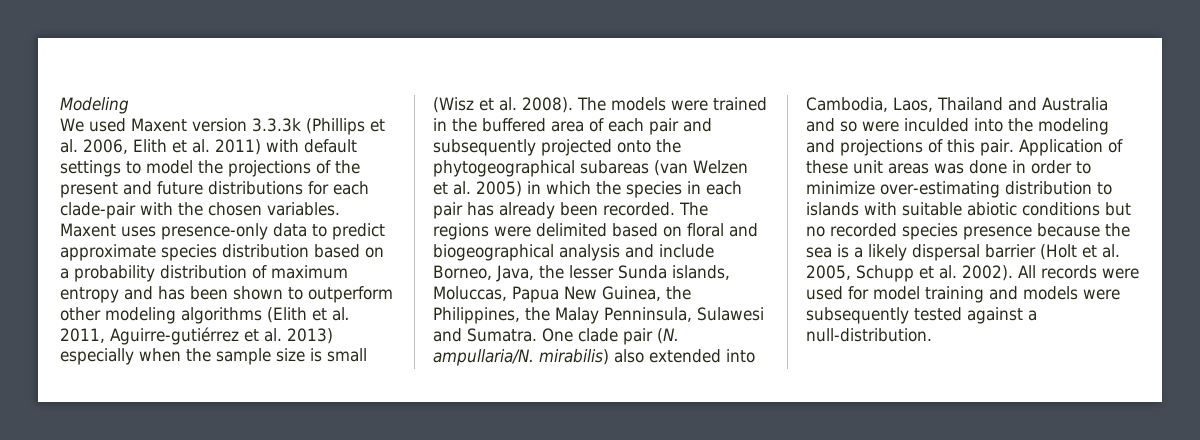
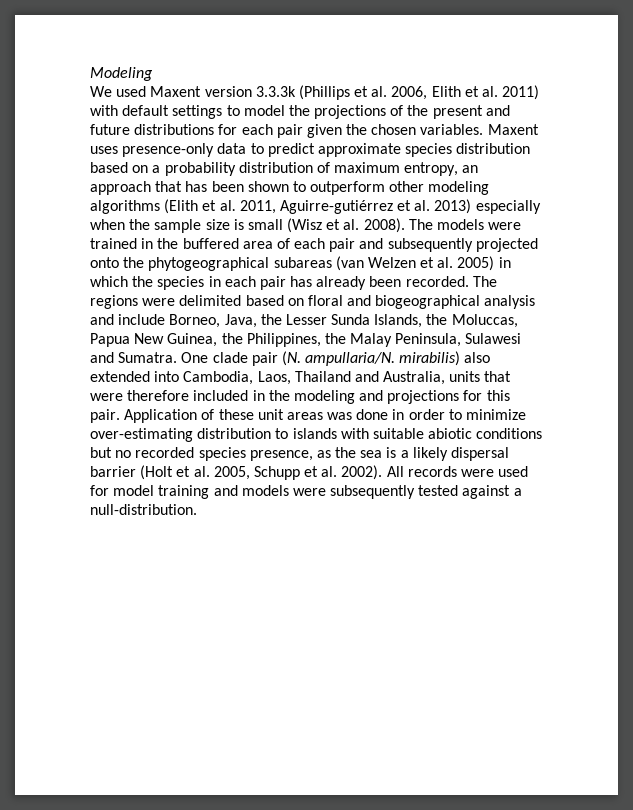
- We used Maxent version 3.3.3k (Phillips et al. 2006, Elith et al. 2011) with default settings to model the projections of the present and future distributions for each clade-pair with the chosen variables.
+ We used Maxent version 3.3.3k (Phillips et al. 2006, Elith et al. 2011) with default settings to model the projections of the present and future distributions for each pair given the chosen variables.
- Maxent uses presence-only data to predict approximate species distribution based on a probability distribution of maximum entropy and has been shown to outperform other modeling algorithms (Elith et al. 2011, Aguirre-gutiérrez et al. 2013) especially when the sample size is small (Wisz et al. 2008).
+ Maxent uses presence-only data to predict approximate species distribution based on a probability distribution of maximum entropy, an approach that has been shown to outperform other modeling algorithms (Elith et al. 2011, Aguirre-gutiérrez et al. 2013) especially when the sample size is small (Wisz et al. 2008).
- The regions were delimited based on floral and biogeographical analysis and include Borneo, Java, the lesser Sunda islands, Moluccas, Papua New Guinea, the Philippines, the Malay Penninsula, Sulawesi and Sumatra.
+ The regions were delimited based on floral and biogeographical analysis and include Borneo, Java, the Lesser Sunda Islands, the Moluccas, Papua New Guinea, the Philippines, the Malay Peninsula, Sulawesi and Sumatra.
- One clade pair (N. ampullaria/N. mirabilis) also extended into Cambodia, Laos, Thailand and Australia and so were inculded into the modeling and projections of this pair.
+ One clade pair (N. ampullaria/N. mirabilis) also extended into Cambodia, Laos, Thailand and Australia, units that were therefore included in the modeling and projections for this pair.
- Application of these unit areas was done in order to minimize over-estimating distribution to islands with suitable abiotic conditions but no recorded species presence because the sea is a likely dispersal barrier (Holt et al. 2005, Schupp et al. 2002).
+ Application of these unit areas was done in order to minimize over-estimating distribution to islands with suitable abiotic conditions but no recorded species presence, as the sea is a likely dispersal barrier (Holt et al. 2005, Schupp et al. 2002).

